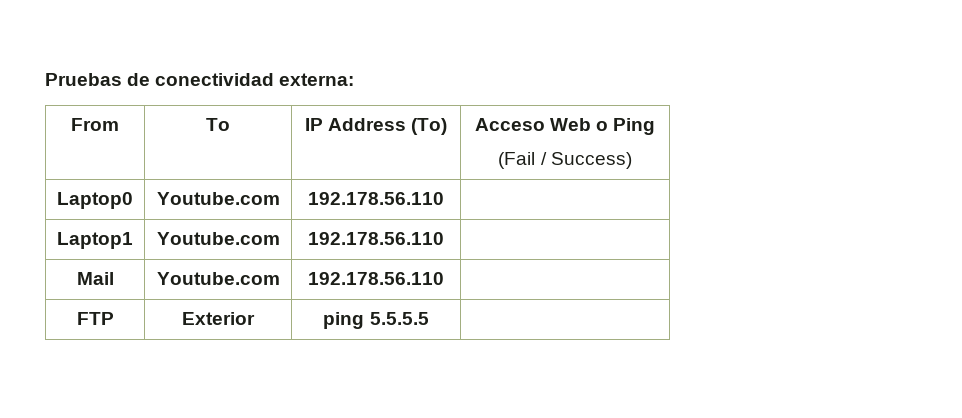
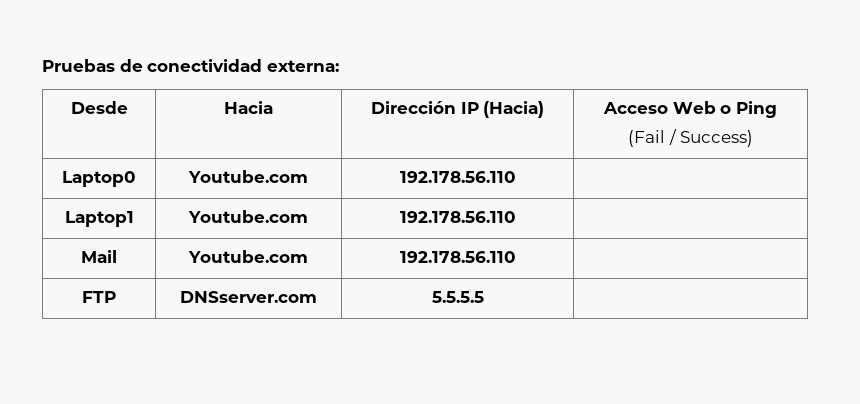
- From | To | IP Address (To) | Acceso Web o Ping
+ Desde | Hacia | Dirección IP (Hacia) | Acceso Web o Ping
- FTP | Exterior | ping 5.5.5.5 |
+ FTP | DNSserver.com | 5.5.5.5 |

